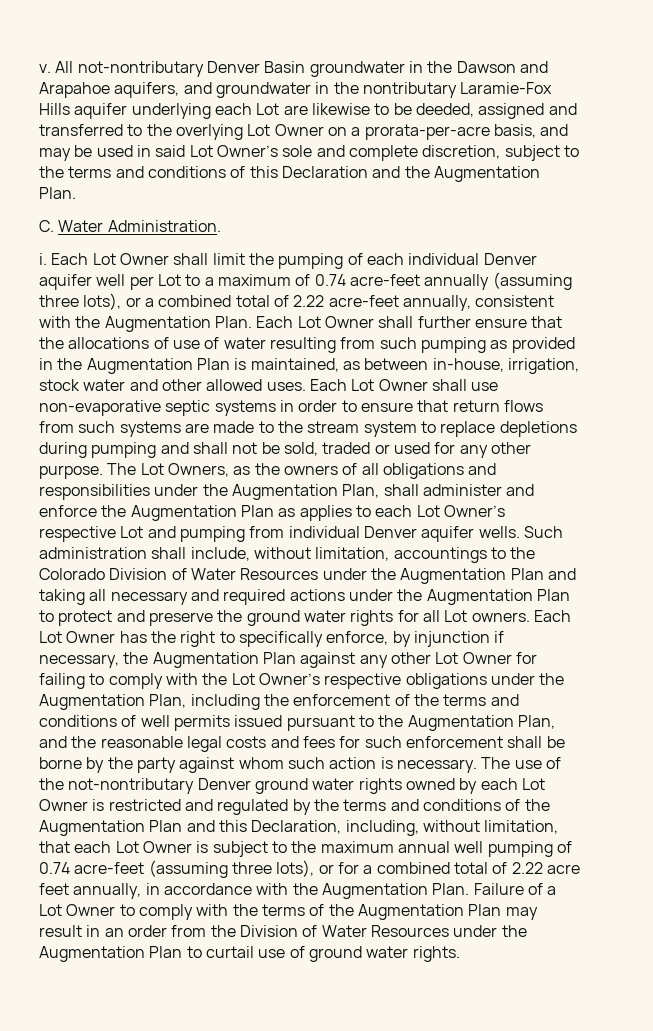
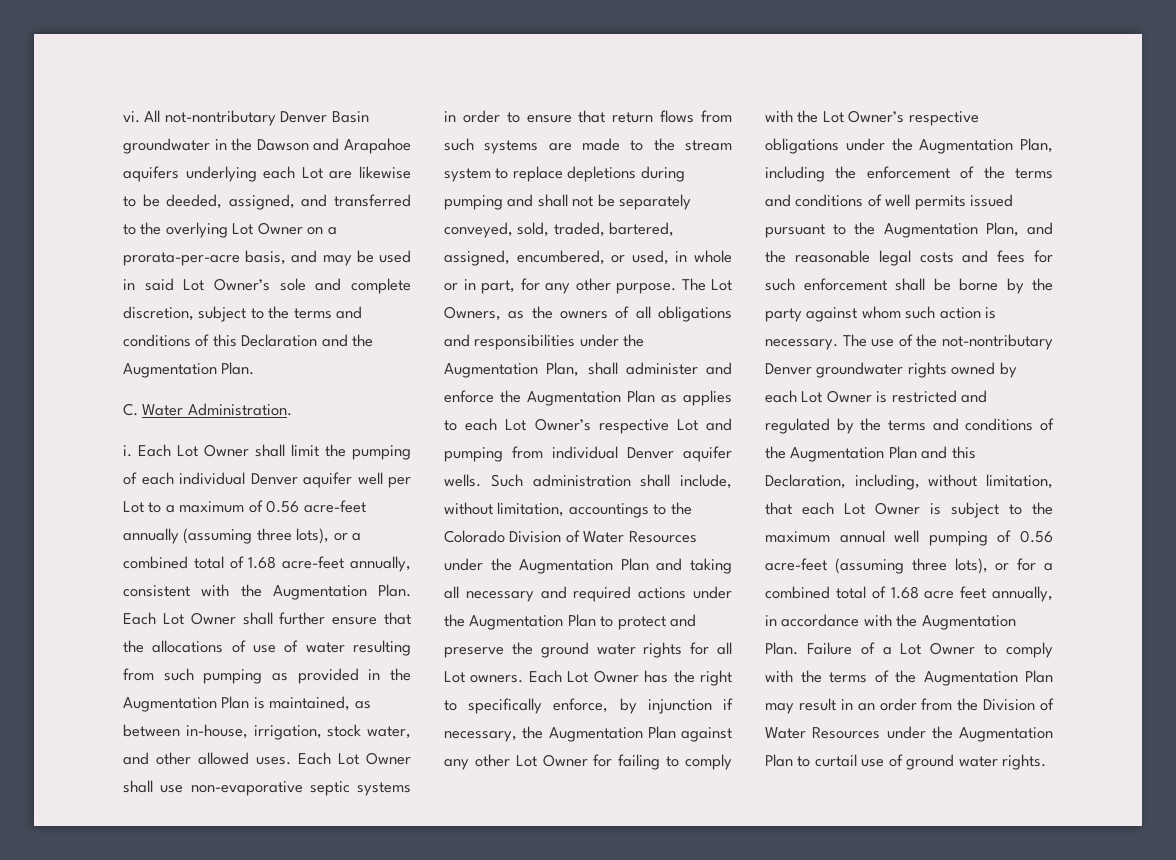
- v.
+ vi.
- All not-nontributary Denver Basin groundwater in the Dawson and Arapahoe aquifers, and groundwater in the nontributary Laramie-Fox Hills aquifer underlying each Lot are likewise to be deeded, assigned and transferred to the overlying Lot Owner on a prorata-per-acre basis, and may be used in said Lot Owner’s sole and complete discretion, subject to the terms and conditions of this Declaration and the Augmentation Plan.
+ All not-nontributary Denver Basin groundwater in the Dawson and Arapahoe aquifers underlying each Lot are likewise to be deeded, assigned, and transferred to the overlying Lot Owner on a prorata-per-acre basis, and may be used in said Lot Owner’s sole and complete discretion, subject to the terms and conditions of this Declaration and the Augmentation Plan.
- Each Lot Owner shall limit the pumping of each individual Denver aquifer well per Lot to a maximum of 0.74 acre-feet annually (assuming three lots), or a combined total of 2.22 acre-feet annually, consistent with the Augmentation Plan.
+ Each Lot Owner shall limit the pumping of each individual Denver aquifer well per Lot to a maximum of 0.56 acre-feet annually (assuming three lots), or a combined total of 1.68 acre-feet annually, consistent with the Augmentation Plan.
- Each Lot Owner shall further ensure that the allocations of use of water resulting from such pumping as provided in the Augmentation Plan is maintained, as between in-house, irrigation, stock water and other allowed uses.
+ Each Lot Owner shall further ensure that the allocations of use of water resulting from such pumping as provided in the Augmentation Plan is maintained, as between in-house, irrigation, stock water, and other allowed uses.
- Each Lot Owner shall use non-evaporative septic systems in order to ensure that return flows from such systems are made to the stream system to replace depletions during pumping and shall not be sold, traded or used for any other purpose.
+ Each Lot Owner shall use non-evaporative septic systems in order to ensure that return flows from such systems are made to the stream system to replace depletions during pumping and shall not be separately conveyed, sold, traded, bartered, assigned, encumbered, or used, in whole or in part, for any other purpose.
- The use of the not-nontributary Denver ground water rights owned by each Lot Owner is restricted and regulated by the terms and conditions of the Augmentation Plan and this Declaration, including, without limitation, that each Lot Owner is subject to the maximum annual well pumping of 0.74 acre-feet (assuming three lots), or for a combined total of 2.22 acre feet annually, in accordance with the Augmentation Plan.
+ The use of the not-nontributary Denver groundwater rights owned by each Lot Owner is restricted and regulated by the terms and conditions of the Augmentation Plan and this Declaration, including, without limitation, that each Lot Owner is subject to the maximum annual well pumping of 0.56 acre-feet (assuming three lots), or for a combined total of 1.68 acre feet annually, in accordance with the Augmentation Plan.

